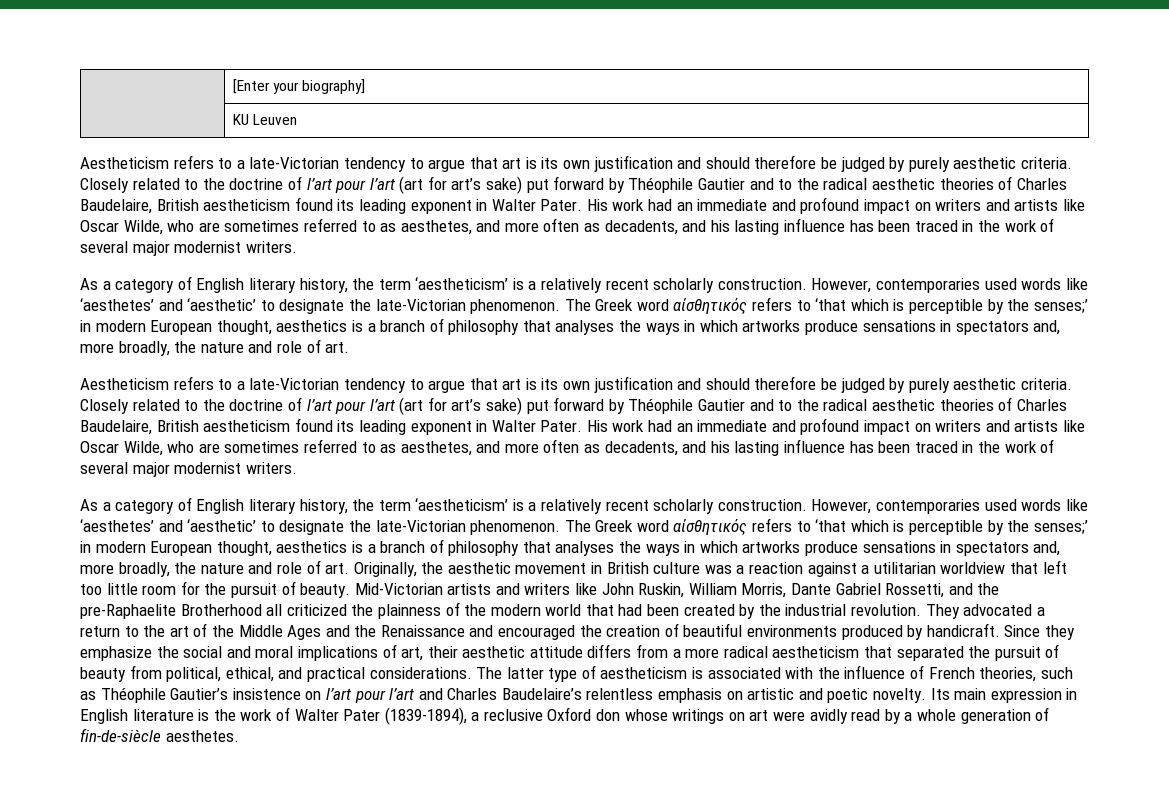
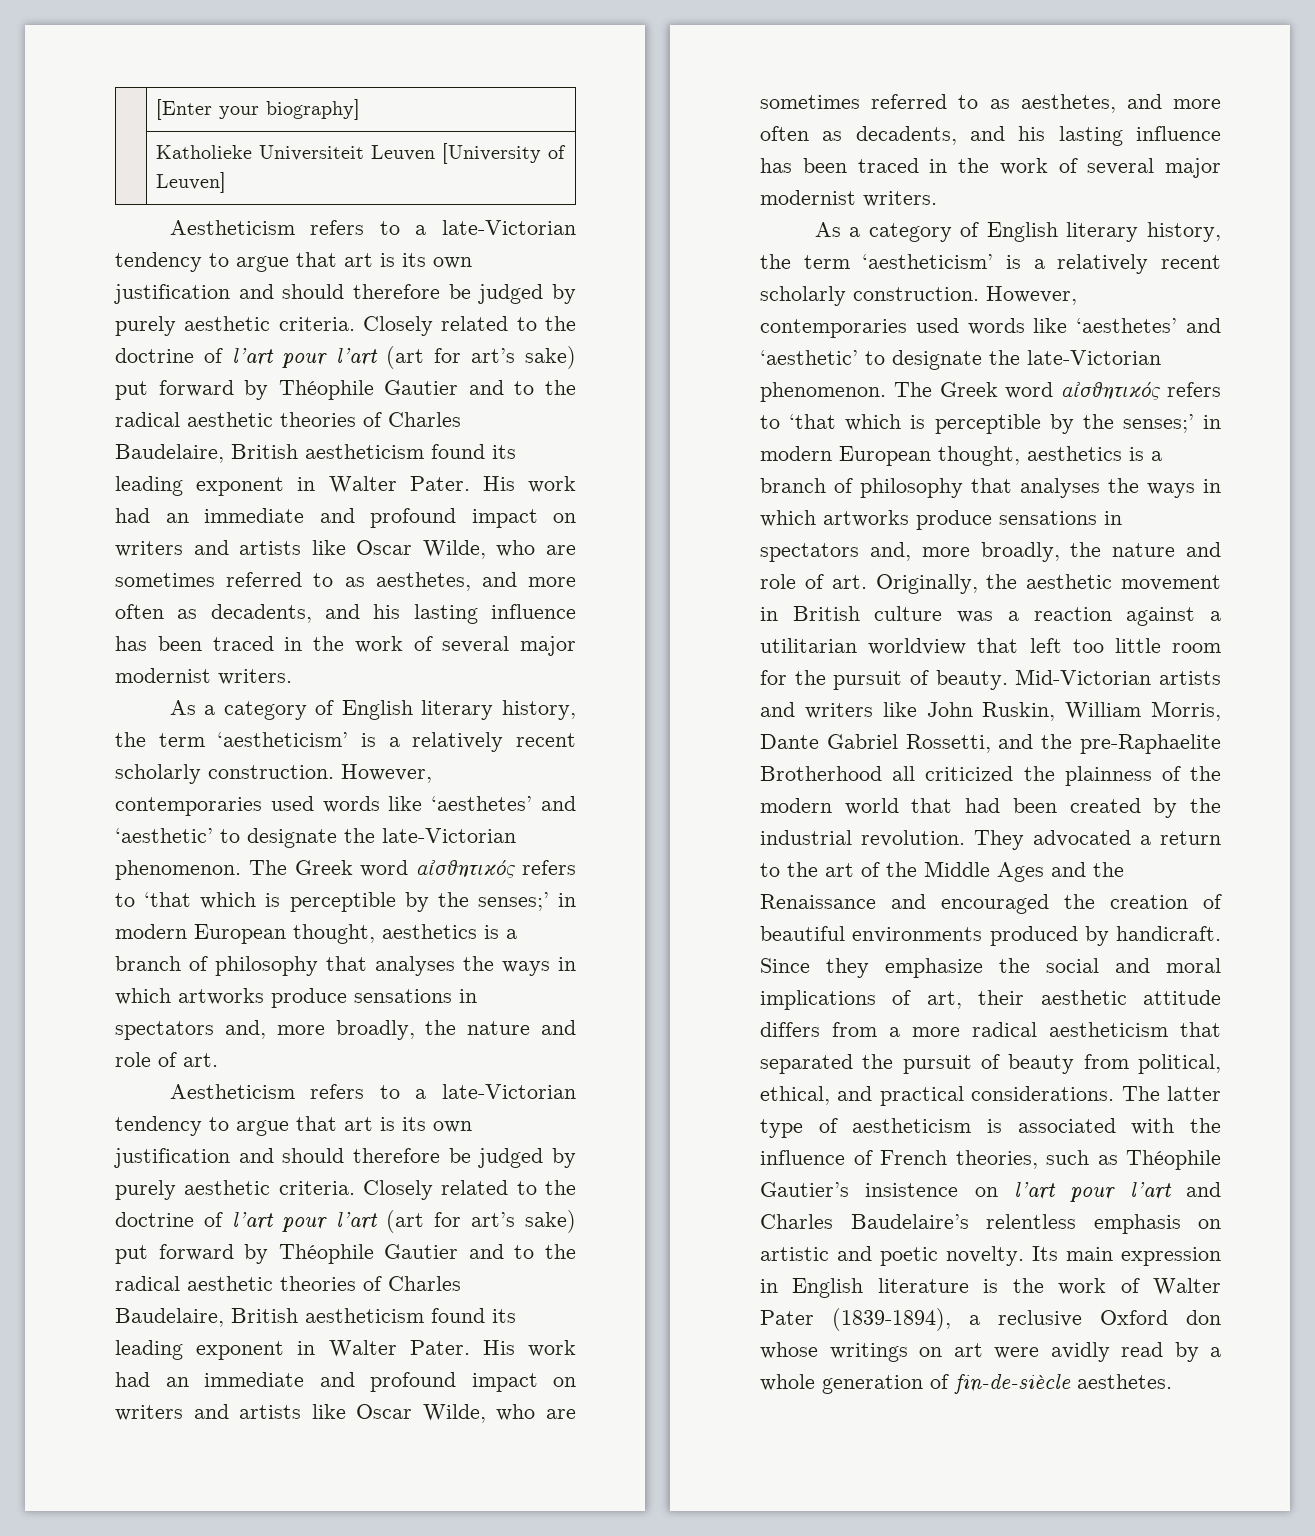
- | KU Leuven
+ | Katholieke Universiteit Leuven [University of Leuven]

